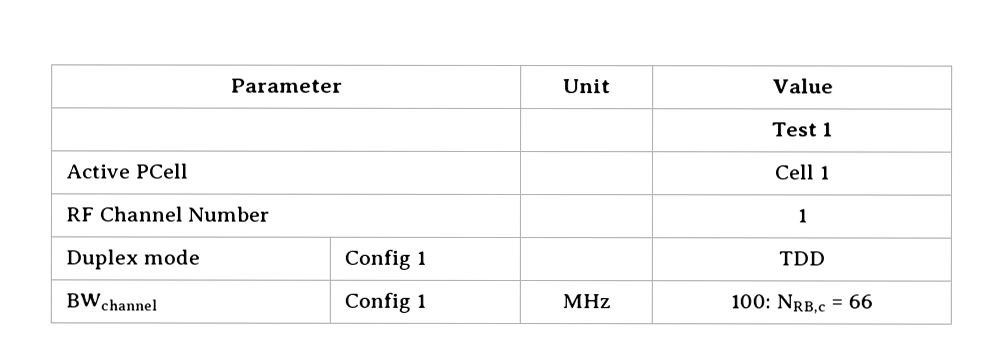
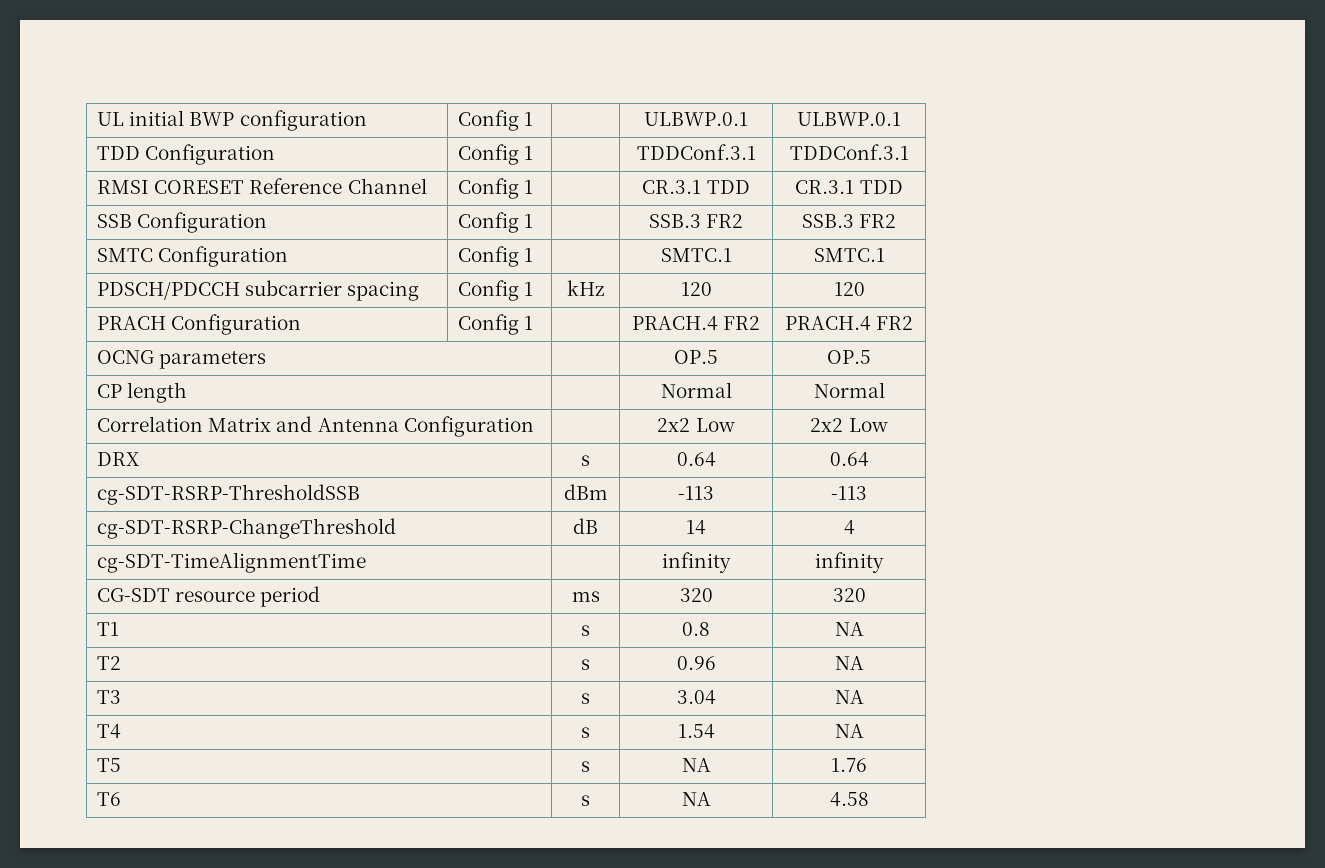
- Parameter | Unit | Value
- | | Test 1
- Active PCell | | Cell 1
- RF Channel Number | | 1
- Duplex mode | Config 1 | | TDD
- BWchannel | Config 1 | MHz | 100: NRB,c = 66
+ UL initial BWP configuration | Config 1 | | ULBWP.0.1 | ULBWP.0.1
+ TDD Configuration | Config 1 | | TDDConf.3.1 | TDDConf.3.1
+ RMSI CORESET Reference Channel | Config 1 | | CR.3.1 TDD | CR.3.1 TDD
+ SSB Configuration | Config 1 | | SSB.3 FR2 | SSB.3 FR2
+ SMTC Configuration | Config 1 | | SMTC.1 | SMTC.1
+ PDSCH/PDCCH subcarrier spacing | Config 1 | kHz | 120 | 120
+ PRACH Configuration | Config 1 | | PRACH.4 FR2 | PRACH.4 FR2
+ OCNG parameters | | OP.5 | OP.5
+ CP length | | Normal | Normal
+ Correlation Matrix and Antenna Configuration | | 2x2 Low | 2x2 Low
+ DRX | s | 0.64 | 0.64
+ cg-SDT-RSRP-ThresholdSSB | dBm | -113 | -113
+ cg-SDT-RSRP-ChangeThreshold | dB | 14 | 4
+ cg-SDT-TimeAlignmentTime | | infinity | infinity
+ CG-SDT resource period | ms | 320 | 320
+ T1 | s | 0.8 | NA
+ T2 | s | 0.96 | NA
+ T3 | s | 3.04 | NA
+ T4 | s | 1.54 | NA
+ T5 | s | NA | 1.76
+ T6 | s | NA | 4.58

